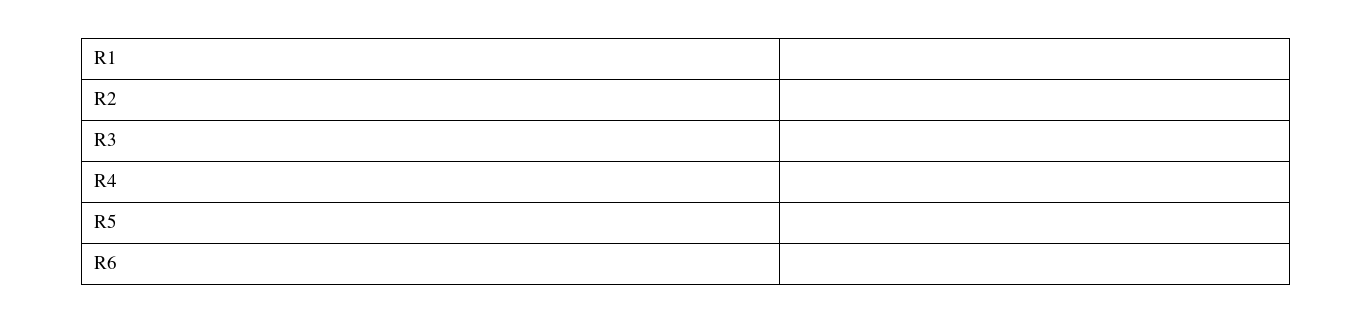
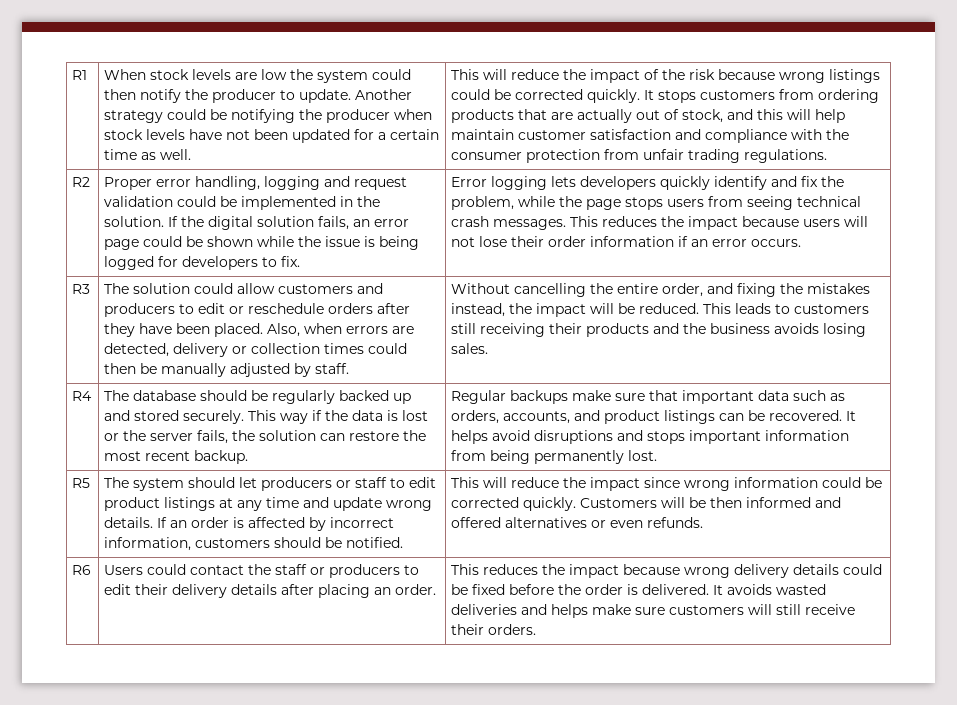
- R2 |
- R3 |
- R4 |
- R5 |
- R6 |
+ When stock levels are low the system could then notify the producer to update. Another strategy could be notifying the producer when stock levels have not been updated for a certain time as well. | This will reduce the impact of the risk because wrong listings could be corrected quickly. It stops customers from ordering products that are actually out of stock, and this will help maintain customer satisfaction and compliance with the consumer protection from unfair trading regulations.
+ R2 | Proper error handling, logging and request validation could be implemented in the solution. If the digital solution fails, an error page could be shown while the issue is being logged for developers to fix. | Error logging lets developers quickly identify and fix the problem, while the page stops users from seeing technical crash messages. This reduces the impact because users will not lose their order information if an error occurs.
+ R3 | The solution could allow customers and producers to edit or reschedule orders after they have been placed. Also, when errors are detected, delivery or collection times could then be manually adjusted by staff. | Without cancelling the entire order, and fixing the mistakes instead, the impact will be reduced. This leads to customers still receiving their products and the business avoids losing sales.
+ R4 | The database should be regularly backed up and stored securely. This way if the data is lost or the server fails, the solution can restore the most recent backup. | Regular backups make sure that important data such as orders, accounts, and product listings can be recovered. It helps avoid disruptions and stops important information from being permanently lost.
+ R5 | The system should let producers or staff to edit product listings at any time and update wrong details. If an order is affected by incorrect information, customers should be notified. | This will reduce the impact since wrong information could be corrected quickly. Customers will be then informed and offered alternatives or even refunds.
+ R6 | Users could contact the staff or producers to edit their delivery details after placing an order. | This reduces the impact because wrong delivery details could be fixed before the order is delivered. It avoids wasted deliveries and helps make sure customers will still receive their orders.

